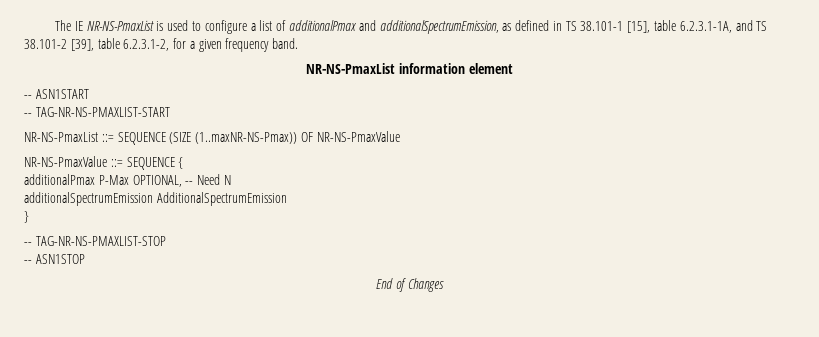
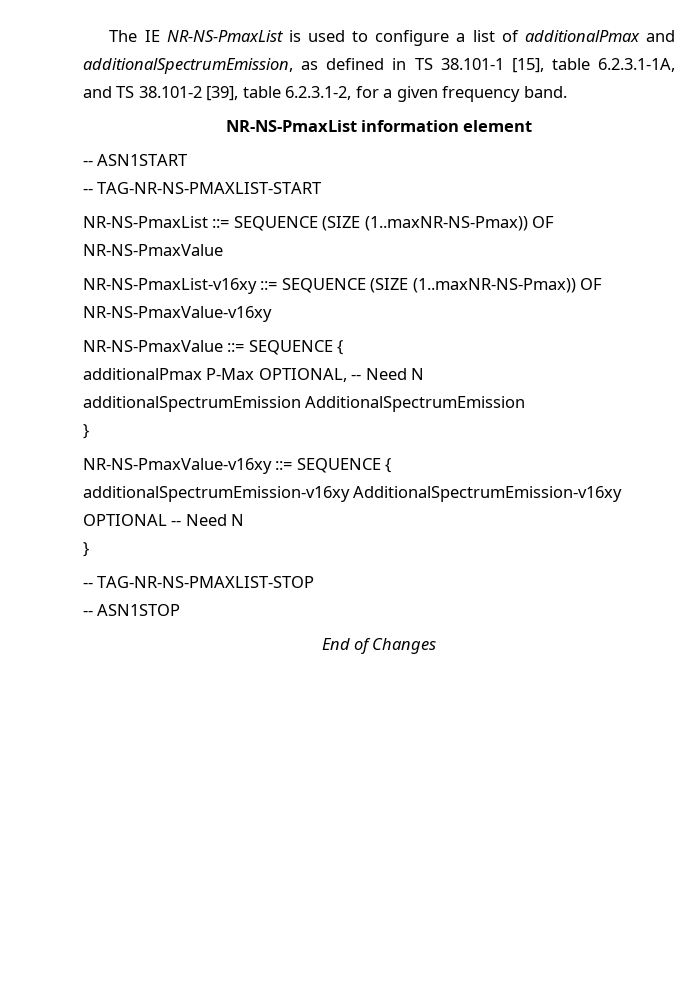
+ NR-NS-PmaxList-v16xy ::= SEQUENCE (SIZE (1..maxNR-NS-Pmax)) OF NR-NS-PmaxValue-v16xy
+ NR-NS-PmaxValue-v16xy ::= SEQUENCE {
+ additionalSpectrumEmission-v16xy AdditionalSpectrumEmission-v16xy OPTIONAL -- Need N
+ }

